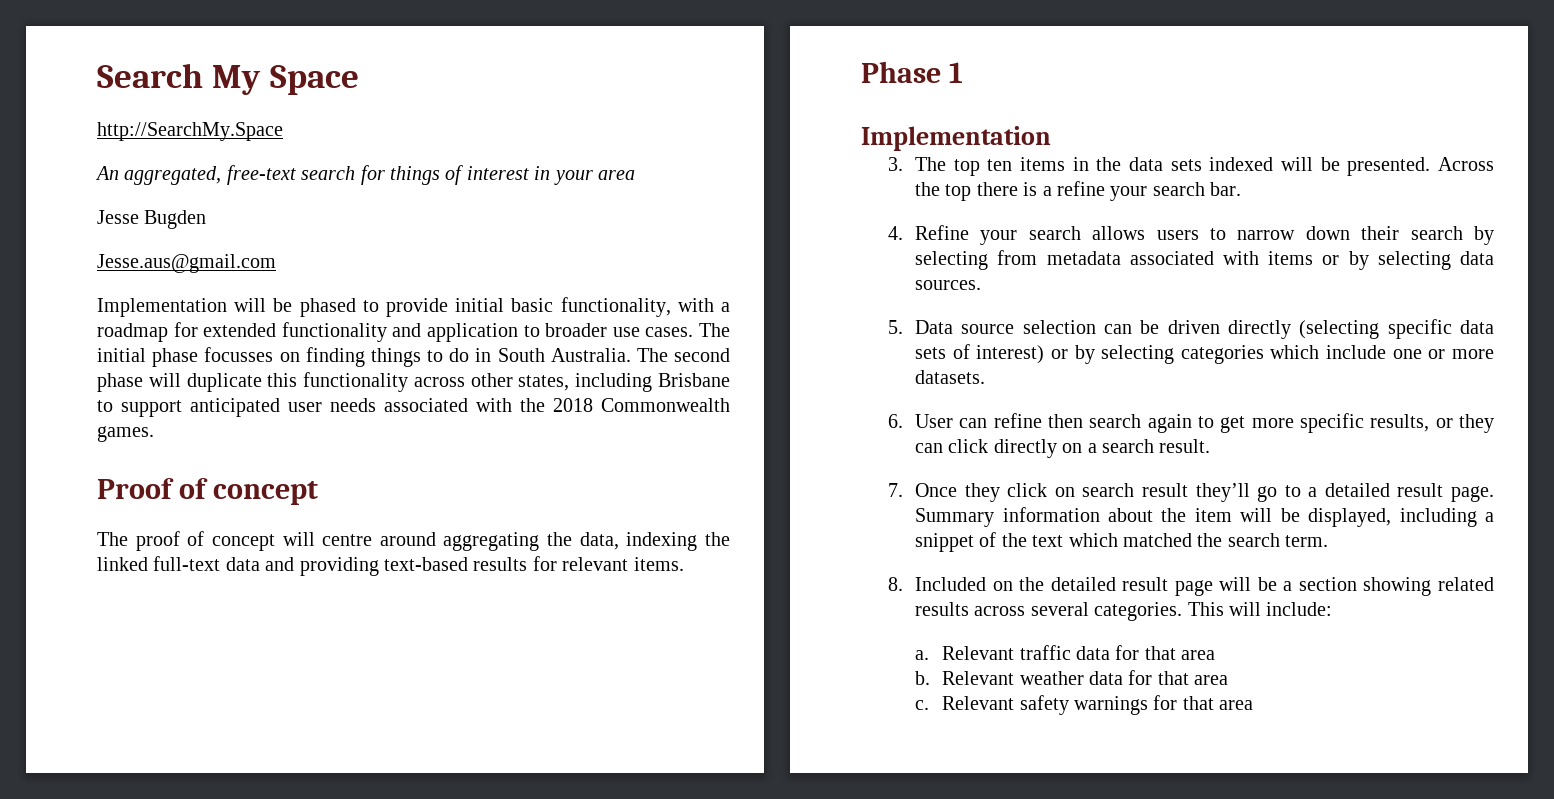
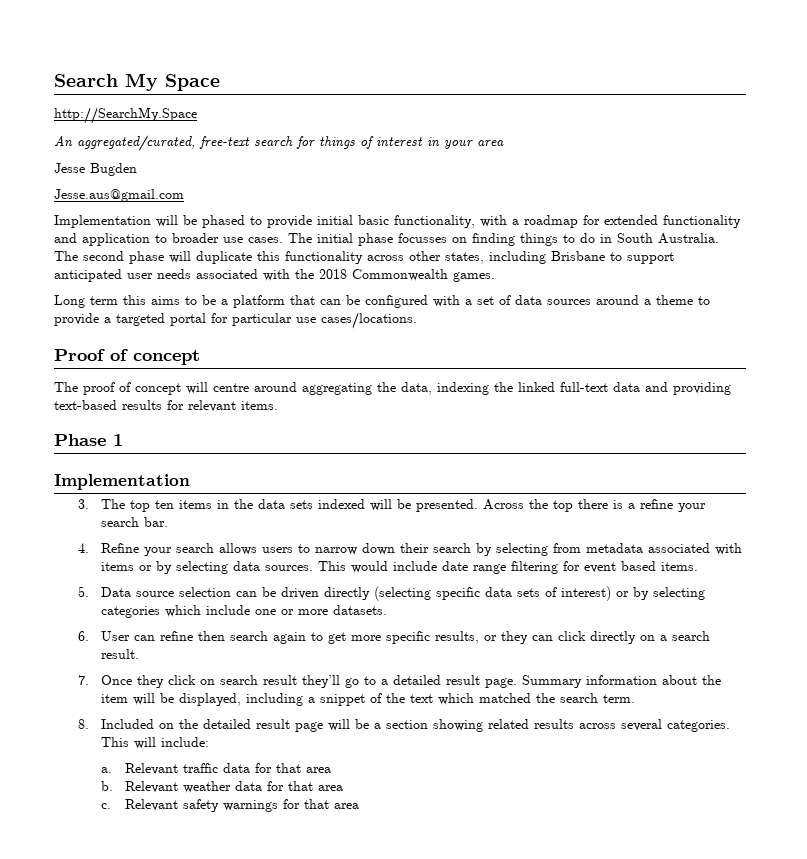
- An aggregated, free-text search for things of interest in your area
+ An aggregated/curated, free-text search for things of interest in your area
+ Long term this aims to be a platform that can be configured with a set of data sources around a theme to provide a targeted portal for particular use cases/locations.
+ This would include date range filtering for event based items.

